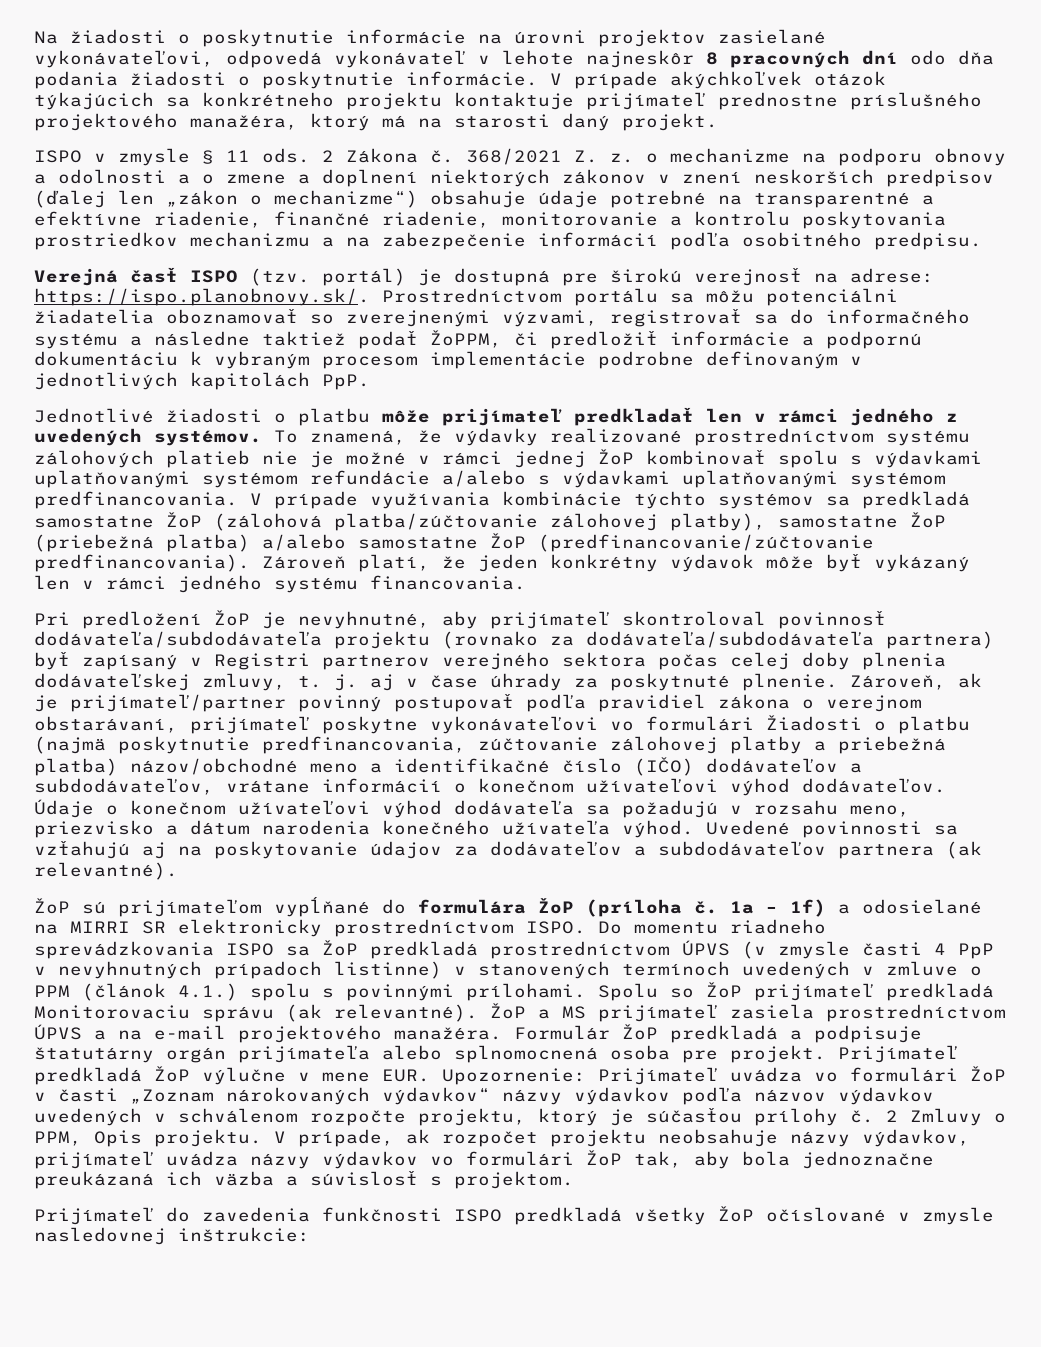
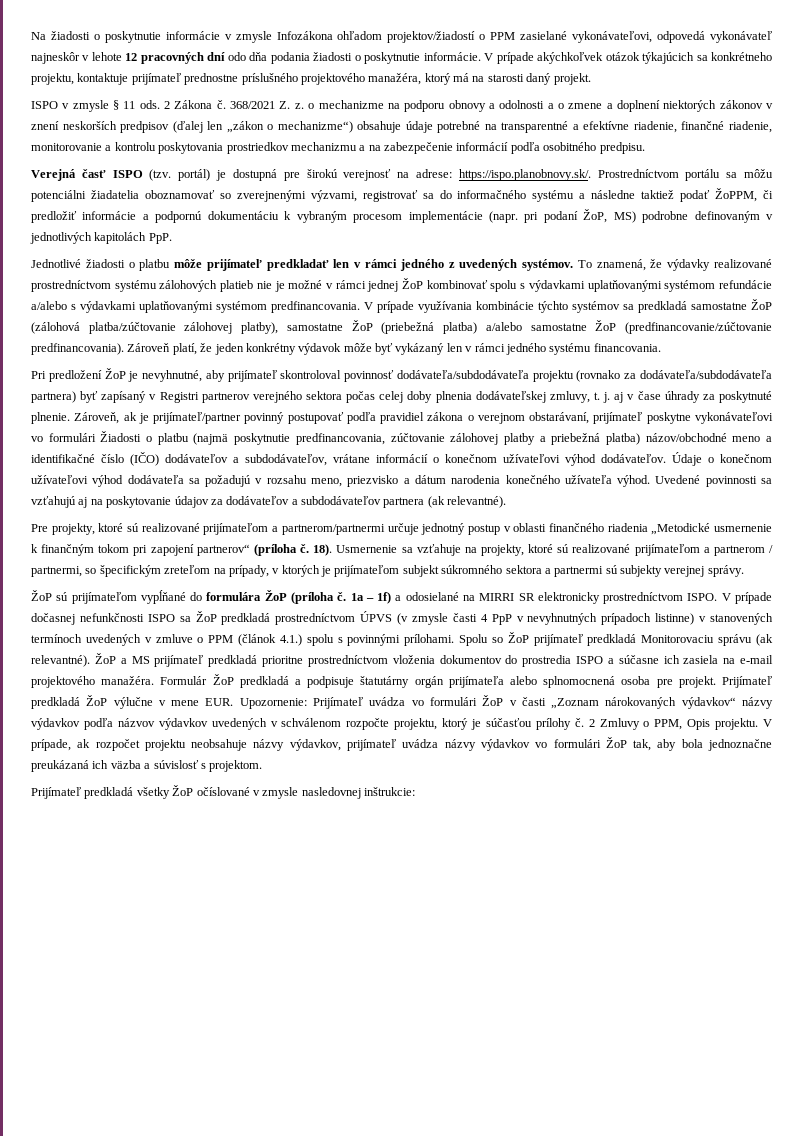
- Na žiadosti o poskytnutie informácie na úrovni projektov zasielané vykonávateľovi, odpovedá vykonávateľ v lehote najneskôr 8 pracovných dní odo dňa podania žiadosti o poskytnutie informácie.
+ Na žiadosti o poskytnutie informácie v zmysle Infozákona ohľadom projektov/žiadostí o PPM zasielané vykonávateľovi, odpovedá vykonávateľ najneskôr v lehote 12 pracovných dní odo dňa podania žiadosti o poskytnutie informácie.
- V prípade akýchkoľvek otázok týkajúcich sa konkrétneho projektu kontaktuje prijímateľ prednostne príslušného projektového manažéra, ktorý má na starosti daný projekt.
+ V prípade akýchkoľvek otázok týkajúcich sa konkrétneho projektu, kontaktuje prijímateľ prednostne príslušného projektového manažéra, ktorý má na starosti daný projekt.
- Verejná časť ISPO (tzv. portál) je dostupná pre širokú verejnosť na adrese: https://ispo.planobnovy.sk/. Prostredníctvom portálu sa môžu potenciálni žiadatelia oboznamovať so zverejnenými výzvami, registrovať sa do informačného systému a následne taktiež podať ŽoPPM, či predložiť informácie a podpornú dokumentáciu k vybraným procesom implementácie podrobne definovaným v jednotlivých kapitolách PpP.
+ Verejná časť ISPO (tzv. portál) je dostupná pre širokú verejnosť na adrese: https://ispo.planobnovy.sk/. Prostredníctvom portálu sa môžu potenciálni žiadatelia oboznamovať so zverejnenými výzvami, registrovať sa do informačného systému a následne taktiež podať ŽoPPM, či predložiť informácie a podpornú dokumentáciu k vybraným procesom implementácie (napr. pri podaní ŽoP, MS) podrobne definovaným v jednotlivých kapitolách PpP.
+ Pre projekty, ktoré sú realizované prijímateľom a partnerom/partnermi určuje jednotný postup v oblasti finančného riadenia „Metodické usmernenie k finančným tokom pri zapojení partnerov“ (príloha č. 18). Usmernenie sa vzťahuje na projekty, ktoré sú realizované prijímateľom a partnerom / partnermi, so špecifickým zreteľom na prípady, v ktorých je prijímateľom subjekt súkromného sektora a partnermi sú subjekty verejnej správy.
- Do momentu riadneho sprevádzkovania ISPO sa ŽoP predkladá prostredníctvom ÚPVS (v zmysle časti 4 PpP v nevyhnutných prípadoch listinne) v stanovených termínoch uvedených v zmluve o PPM (článok 4.1.) spolu s povinnými prílohami.
+ V prípade dočasnej nefunkčnosti ISPO sa ŽoP predkladá prostredníctvom ÚPVS (v zmysle časti 4 PpP v nevyhnutných prípadoch listinne) v stanovených termínoch uvedených v zmluve o PPM (článok 4.1.) spolu s povinnými prílohami.
- ŽoP a MS prijímateľ zasiela prostredníctvom ÚPVS a na e-mail projektového manažéra.
+ ŽoP a MS prijímateľ predkladá prioritne prostredníctvom vloženia dokumentov do prostredia ISPO a súčasne ich zasiela na e-mail projektového manažéra.
- Prijímateľ do zavedenia funkčnosti ISPO predkladá všetky ŽoP očíslované v zmysle nasledovnej inštrukcie:
+ Prijímateľ predkladá všetky ŽoP očíslované v zmysle nasledovnej inštrukcie:

